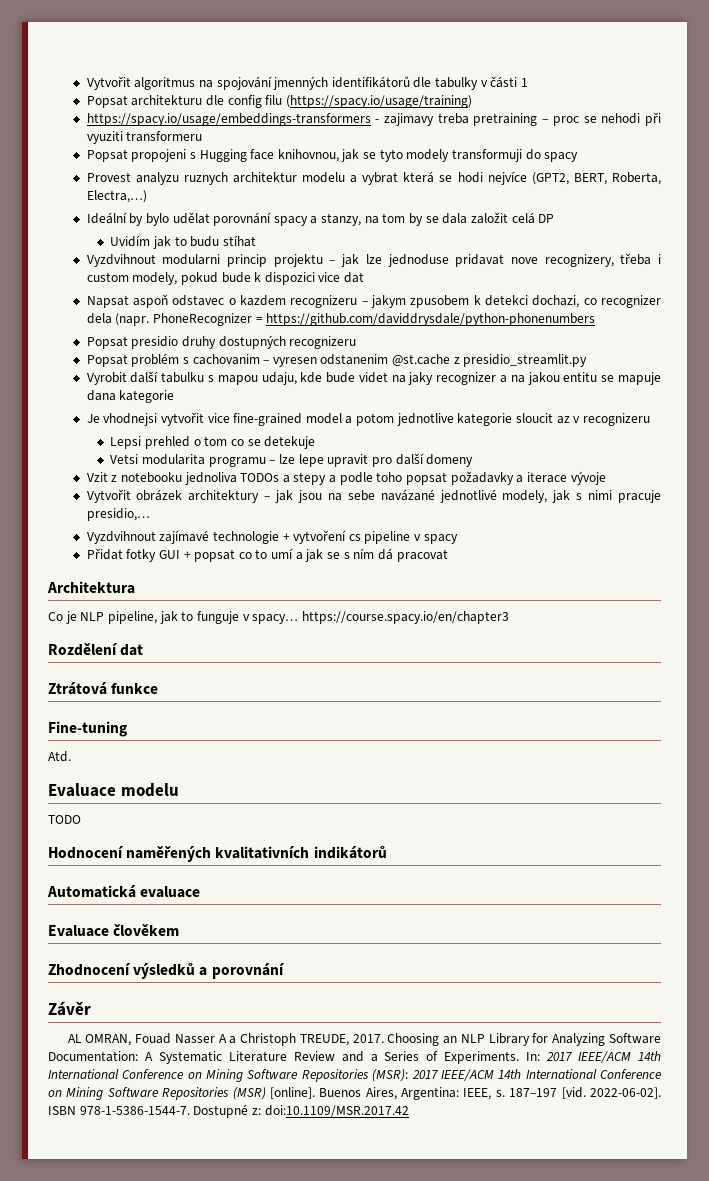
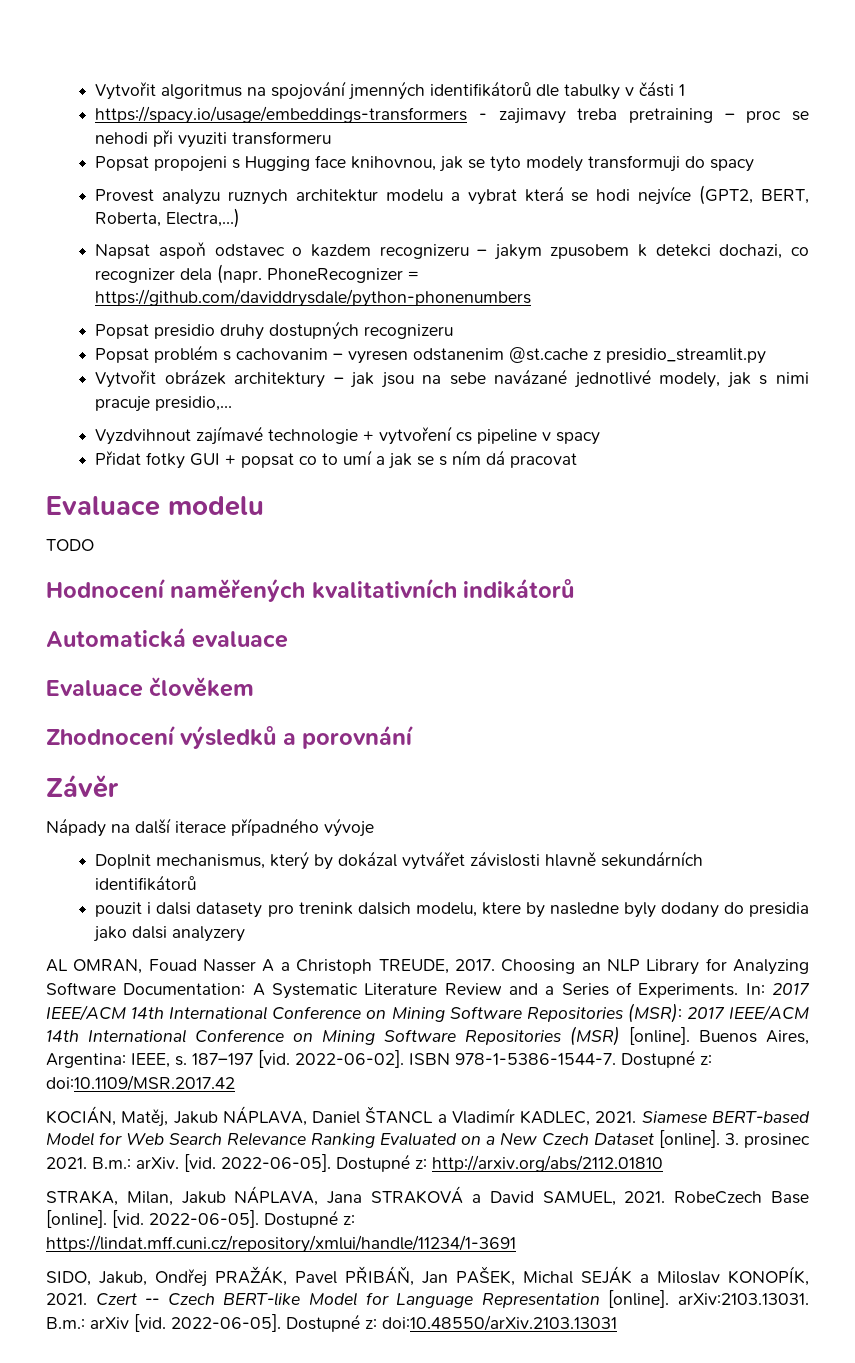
- Popsat architekturu dle config filu (https://spacy.io/usage/training)
- Ideální by bylo udělat porovnání spacy a stanzy, na tom by se dala založit celá DP
- Uvidím jak to budu stíhat
- Vyzdvihnout modularni princip projektu – jak lze jednoduse pridavat nove recognizery, třeba i custom modely, pokud bude k dispozici vice dat
- Vyrobit další tabulku s mapou udaju, kde bude videt na jaky recognizer a na jakou entitu se mapuje dana kategorie
- Je vhodnejsi vytvořit vice fine-grained model a potom jednotlive kategorie sloucit az v recognizeru
- Lepsi prehled o tom co se detekuje
- Vetsi modularita programu – lze lepe upravit pro další domeny
- Vzit z notebooku jednoliva TODOs a stepy a podle toho popsat požadavky a iterace vývoje
- Architektura
- Co je NLP pipeline, jak to funguje v spacy… https://course.spacy.io/en/chapter3
- Rozdělení dat
- Ztrátová funkce
- Fine-tuning
- Atd.
+ Nápady na další iterace případného vývoje
+ Doplnit mechanismus, který by dokázal vytvářet závislosti hlavně sekundárních identifikátorů
+ pouzit i dalsi datasety pro trenink dalsich modelu, ktere by nasledne byly dodany do presidia jako dalsi analyzery
+ KOCIÁN, Matěj, Jakub NÁPLAVA, Daniel ŠTANCL a Vladimír KADLEC, 2021. Siamese BERT-based Model for Web Search Relevance Ranking Evaluated on a New Czech Dataset [online]. 3. prosinec 2021. B.m.: arXiv. [vid. 2022-06-05]. Dostupné z: http://arxiv.org/abs/2112.01810
+ STRAKA, Milan, Jakub NÁPLAVA, Jana STRAKOVÁ a David SAMUEL, 2021. RobeCzech Base [online]. [vid. 2022-06-05]. Dostupné z: https://lindat.mff.cuni.cz/repository/xmlui/handle/11234/1-3691
+ SIDO, Jakub, Ondřej PRAŽÁK, Pavel PŘIBÁŇ, Jan PAŠEK, Michal SEJÁK a Miloslav KONOPÍK, 2021. Czert -- Czech BERT-like Model for Language Representation [online]. arXiv:2103.13031. B.m.: arXiv [vid. 2022-06-05]. Dostupné z: doi:10.48550/arXiv.2103.13031

